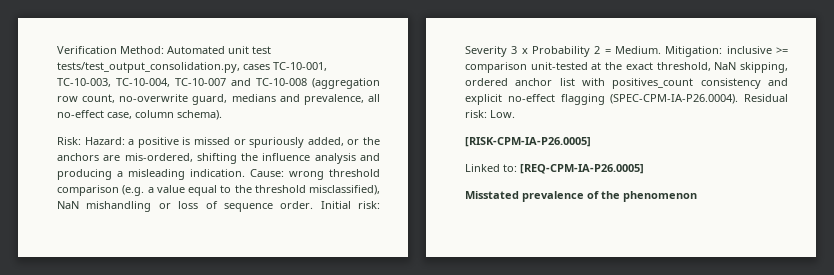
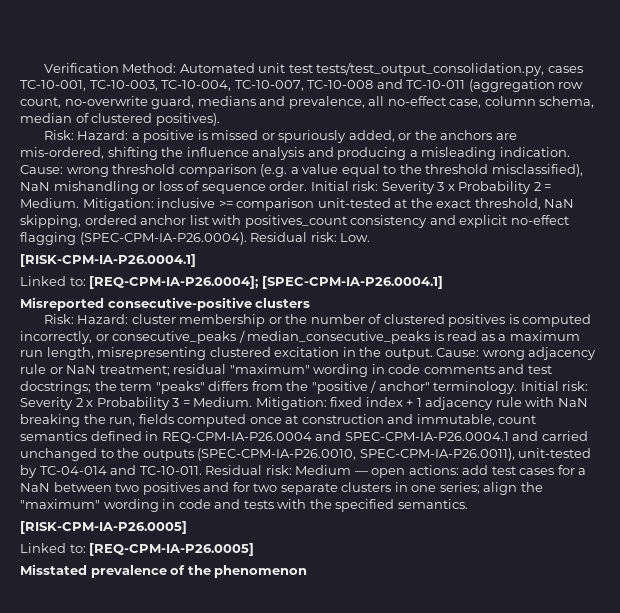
- Verification Method: Automated unit test tests/test_output_consolidation.py, cases TC-10-001, TC-10-003, TC-10-004, TC-10-007 and TC-10-008 (aggregation row count, no-overwrite guard, medians and prevalence, all no-effect case, column schema).
+ Verification Method: Automated unit test tests/test_output_consolidation.py, cases TC-10-001, TC-10-003, TC-10-004, TC-10-007, TC-10-008 and TC-10-011 (aggregation row count, no-overwrite guard, medians and prevalence, all no-effect case, column schema, median of clustered positives).
+ [RISK-CPM-IA-P26.0004.1]
+ Linked to: [REQ-CPM-IA-P26.0004]; [SPEC-CPM-IA-P26.0004.1]
+ Misreported consecutive-positive clusters
+ Risk: Hazard: cluster membership or the number of clustered positives is computed incorrectly, or consecutive_peaks / median_consecutive_peaks is read as a maximum run length, misrepresenting clustered excitation in the output. Cause: wrong adjacency rule or NaN treatment; residual "maximum" wording in code comments and test docstrings; the term "peaks" differs from the "positive / anchor" terminology. Initial risk: Severity 2 x Probability 3 = Medium. Mitigation: fixed index + 1 adjacency rule with NaN breaking the run, fields computed once at construction and immutable, count semantics defined in REQ-CPM-IA-P26.0004 and SPEC-CPM-IA-P26.0004.1 and carried unchanged to the outputs (SPEC-CPM-IA-P26.0010, SPEC-CPM-IA-P26.0011), unit-tested by TC-04-014 and TC-10-011. Residual risk: Medium — open actions: add test cases for a NaN between two positives and for two separate clusters in one series; align the "maximum" wording in code and tests with the specified semantics.

